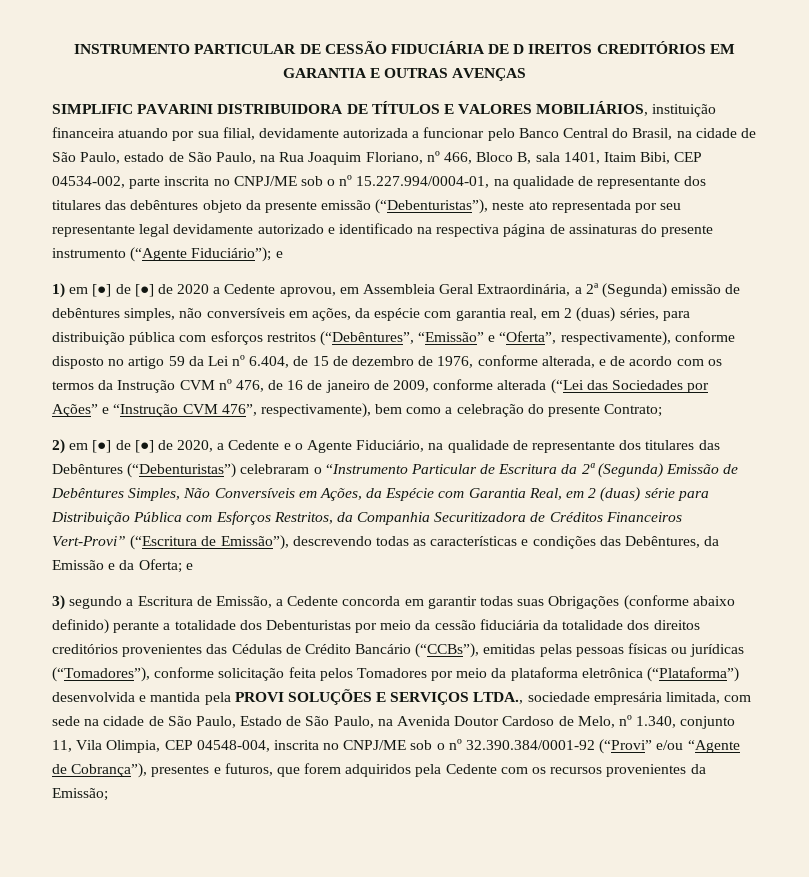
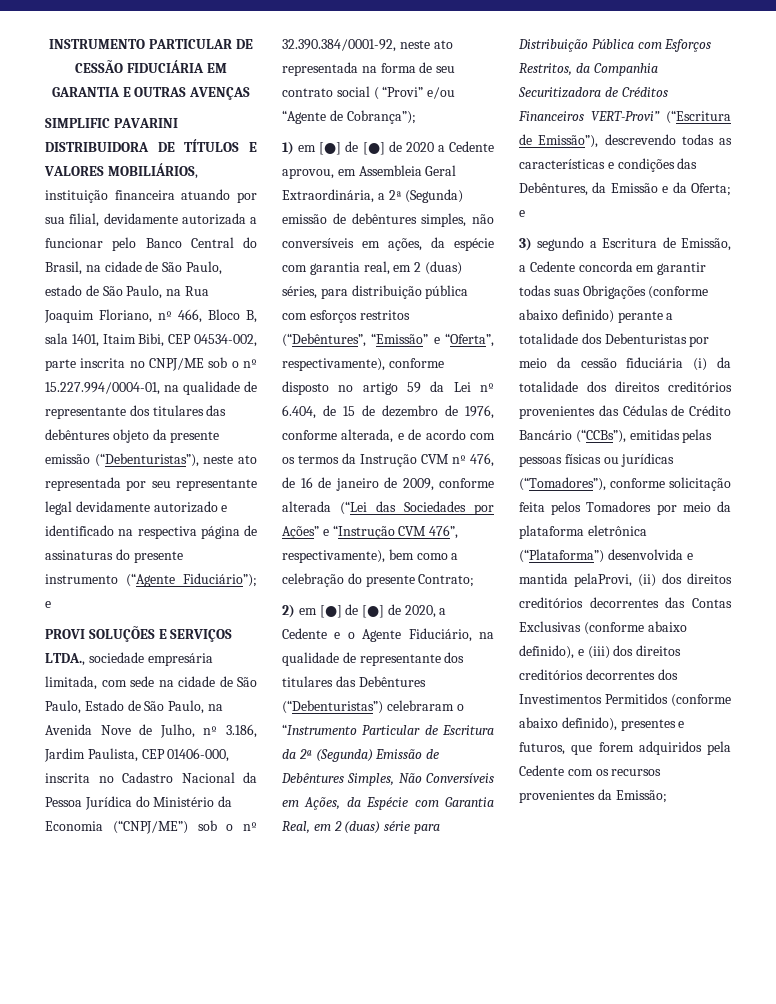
- INSTRUMENTO PARTICULAR DE CESSÃO FIDUCIÁRIA DE D IREITOS CREDITÓRIOS EM GARANTIA E OUTRAS AVENÇAS
+ INSTRUMENTO PARTICULAR DE CESSÃO FIDUCIÁRIA EM GARANTIA E OUTRAS AVENÇAS
+ PROVI SOLUÇÕES E SERVIÇOS LTDA., sociedade empresária limitada, com sede na cidade de São Paulo, Estado de São Paulo, na Avenida Nove de Julho, nº 3.186, Jardim Paulista, CEP 01406-000, inscrita no Cadastro Nacional da Pessoa Jurídica do Ministério da Economia (“CNPJ/ME”) sob o nº 32.390.384/0001-92, neste ato representada na forma de seu contrato social ( “Provi” e/ou “Agente de Cobrança”);
- 2) em [●] de [●] de 2020, a Cedente e o Agente Fiduciário, na qualidade de representante dos titulares das Debêntures (“Debenturistas”) celebraram o “Instrumento Particular de Escritura da 2ª (Segunda) Emissão de Debêntures Simples, Não Conversíveis em Ações, da Espécie com Garantia Real, em 2 (duas) série para Distribuição Pública com Esforços Restritos, da Companhia Securitizadora de Créditos Financeiros Vert-Provi” (“Escritura de Emissão”), descrevendo todas as características e condições das Debêntures, da Emissão e da Oferta;
+ 2) em [●] de [●] de 2020, a Cedente e o Agente Fiduciário, na qualidade de representante dos titulares das Debêntures (“Debenturistas”) celebraram o “Instrumento Particular de Escritura da 2ª (Segunda) Emissão de Debêntures Simples, Não Conversíveis em Ações, da Espécie com Garantia Real, em 2 (duas) série para Distribuição Pública com Esforços Restritos, da Companhia Securitizadora de Créditos Financeiros VERT-Provi” (“Escritura de Emissão”), descrevendo todas as características e condições das Debêntures, da Emissão e da Oferta;
- 3) segundo a Escritura de Emissão, a Cedente concorda em garantir todas suas Obrigações (conforme abaixo definido) perante a totalidade dos Debenturistas por meio da cessão fiduciária da totalidade dos direitos creditórios provenientes das Cédulas de Crédito Bancário (“CCBs”), emitidas pelas pessoas físicas ou jurídicas (“Tomadores”), conforme solicitação feita pelos Tomadores por meio da plataforma eletrônica (“Plataforma”) desenvolvida e mantida pela PROVI SOLUÇÕES E SERVIÇOS LTDA., sociedade empresária limitada, com sede na cidade de São Paulo, Estado de São Paulo, na Avenida Doutor Cardoso de Melo, nº 1.340, conjunto 11, Vila Olimpia, CEP 04548-004, inscrita no CNPJ/ME sob o nº 32.390.384/0001-92 (“Provi” e/ou “Agente de Cobrança”), presentes e futuros, que forem adquiridos pela Cedente com os recursos provenientes da Emissão;
+ 3) segundo a Escritura de Emissão, a Cedente concorda em garantir todas suas Obrigações (conforme abaixo definido) perante a totalidade dos Debenturistas por meio da cessão fiduciária (i) da totalidade dos direitos creditórios provenientes das Cédulas de Crédito Bancário (“CCBs”), emitidas pelas pessoas físicas ou jurídicas (“Tomadores”), conforme solicitação feita pelos Tomadores por meio da plataforma eletrônica (“Plataforma”) desenvolvida e mantida pelaProvi, (ii) dos direitos creditórios decorrentes das Contas Exclusivas (conforme abaixo definido), e (iii) dos direitos creditórios decorrentes dos Investimentos Permitidos (conforme abaixo definido), presentes e futuros, que forem adquiridos pela Cedente com os recursos provenientes da Emissão;

